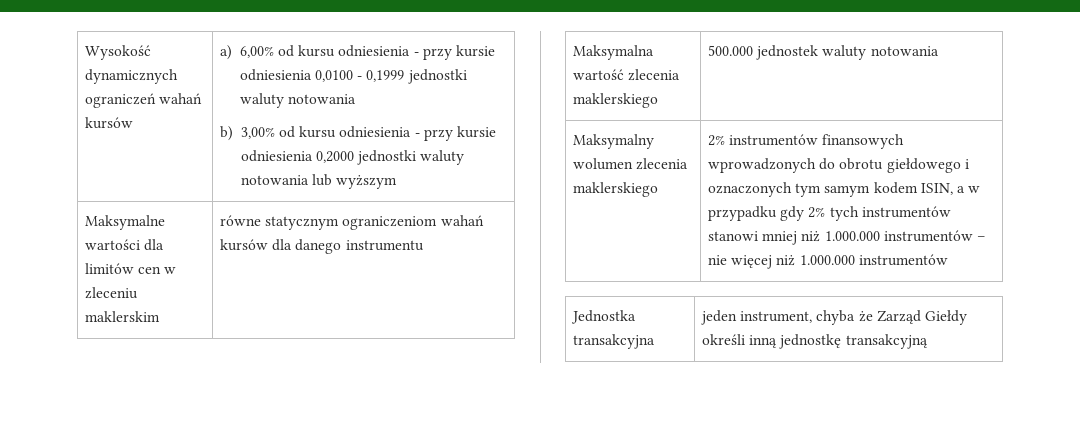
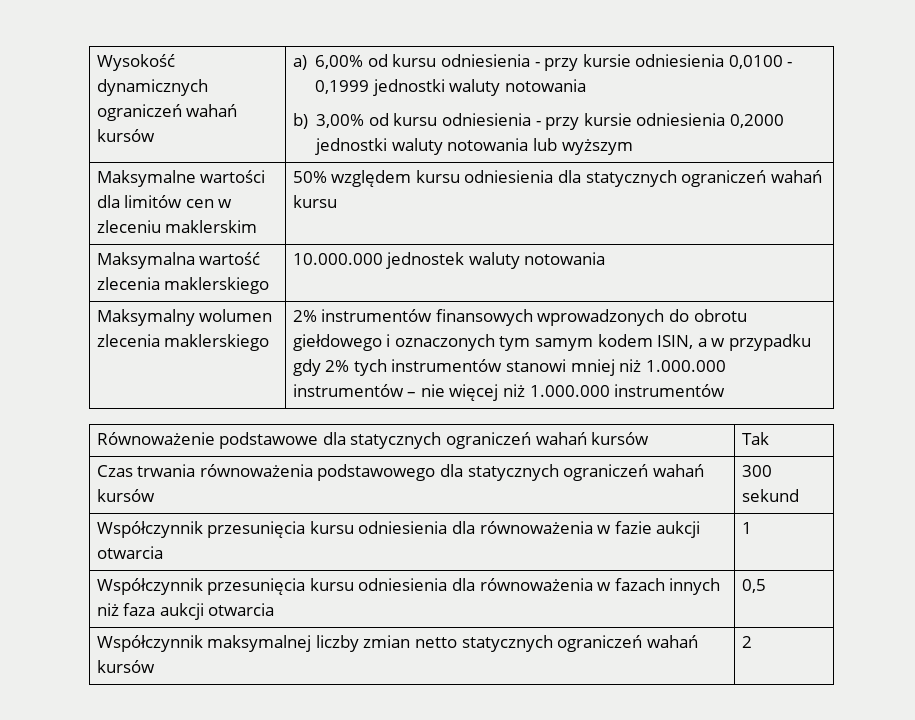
- Maksymalne wartości dla limitów cen w zleceniu maklerskim | równe statycznym ograniczeniom wahań kursów dla danego instrumentu
+ Maksymalne wartości dla limitów cen w zleceniu maklerskim | 50% względem kursu odniesienia dla statycznych ograniczeń wahań kursu
- Maksymalna wartość zlecenia maklerskiego | 500.000 jednostek waluty notowania
+ Maksymalna wartość zlecenia maklerskiego | 10.000.000 jednostek waluty notowania
- Jednostka transakcyjna | jeden instrument, chyba że Zarząd Giełdy określi inną jednostkę transakcyjną
+ Równoważenie podstawowe dla statycznych ograniczeń wahań kursów | Tak
+ Czas trwania równoważenia podstawowego dla statycznych ograniczeń wahań kursów | 300 sekund
+ Współczynnik przesunięcia kursu odniesienia dla równoważenia w fazie aukcji otwarcia | 1
+ Współczynnik przesunięcia kursu odniesienia dla równoważenia w fazach innych niż faza aukcji otwarcia | 0,5
+ Współczynnik maksymalnej liczby zmian netto statycznych ograniczeń wahań kursów | 2

